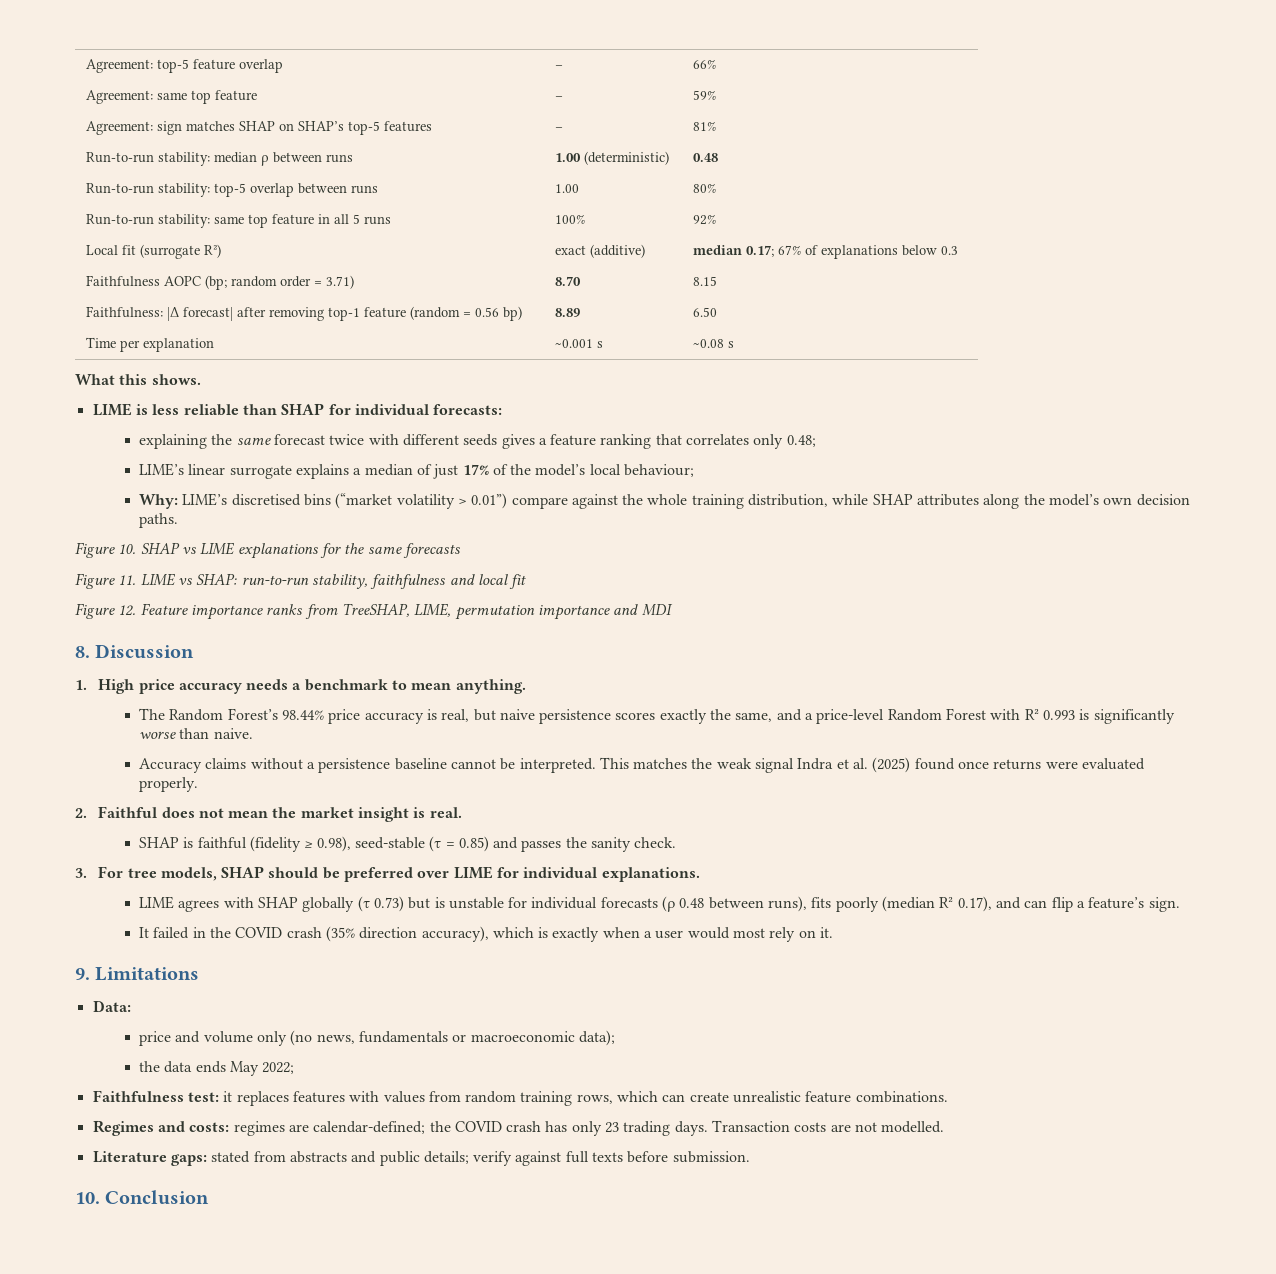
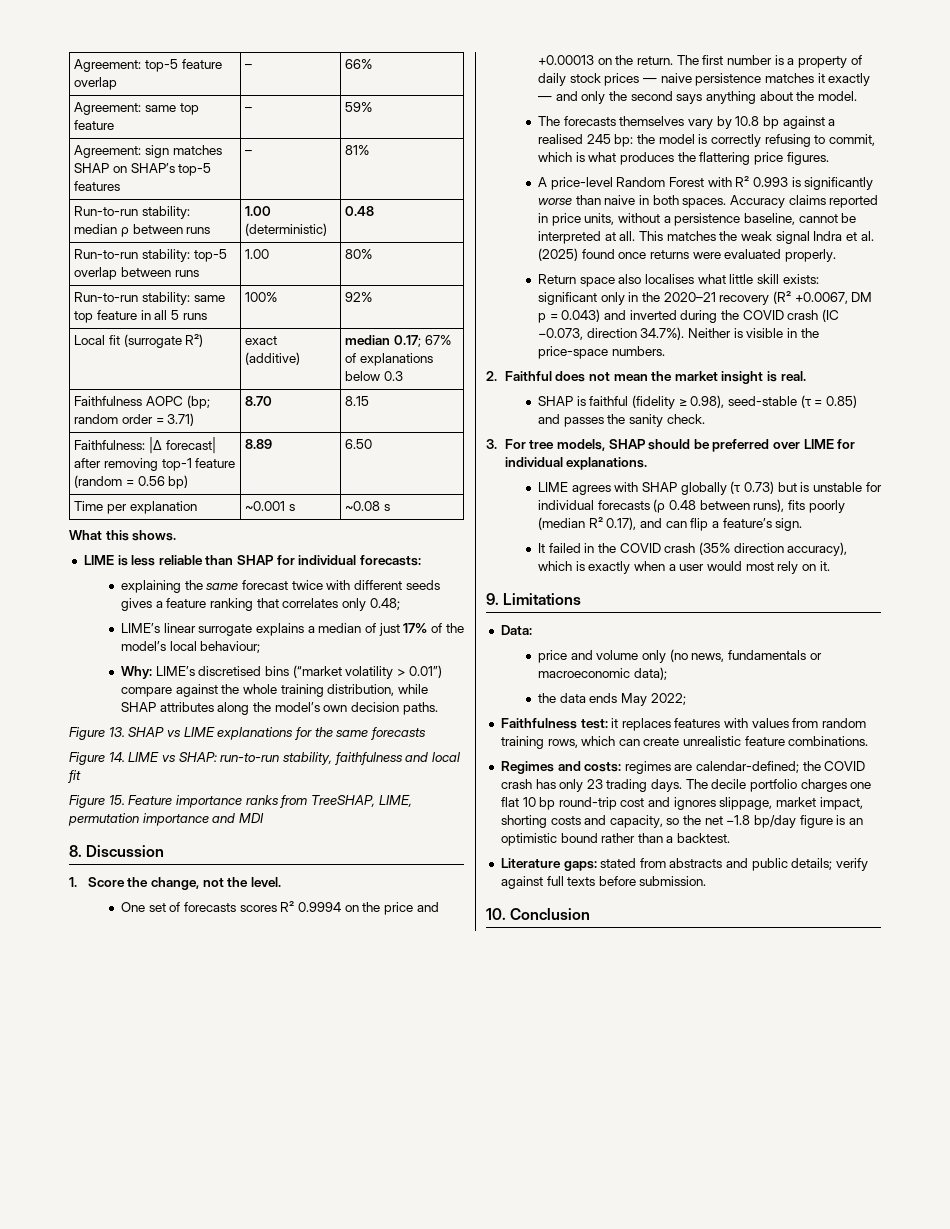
- Figure 10. SHAP vs LIME explanations for the same forecasts
+ Figure 13. SHAP vs LIME explanations for the same forecasts
- Figure 11. LIME vs SHAP: run-to-run stability, faithfulness and local fit
+ Figure 14. LIME vs SHAP: run-to-run stability, faithfulness and local fit
- Figure 12. Feature importance ranks from TreeSHAP, LIME, permutation importance and MDI
+ Figure 15. Feature importance ranks from TreeSHAP, LIME, permutation importance and MDI
- 1. High price accuracy needs a benchmark to mean anything.
- The Random Forest’s 98.44% price accuracy is real, but naive persistence scores exactly the same, and a price-level Random Forest with R² 0.993 is significantly worse than naive.
- Accuracy claims without a persistence baseline cannot be interpreted.
+ 1. Score the change, not the level.
+ One set of forecasts scores R² 0.9994 on the price and +0.00013 on the return. The first number is a property of daily stock prices — naive persistence matches it exactly — and only the second says anything about the model.
+ The forecasts themselves vary by 10.8 bp against a realised 245 bp: the model is correctly refusing to commit, which is what produces the flattering price figures.
+ A price-level Random Forest with R² 0.993 is significantly worse than naive in both spaces. Accuracy claims reported in price units, without a persistence baseline, cannot be interpreted at all.
+ Return space also localises what little skill exists: significant only in the 2020–21 recovery (R² +0.0067, DM p = 0.043) and inverted during the COVID crash (IC −0.073, direction 34.7%). Neither is visible in the price-space numbers.
- Transaction costs are not modelled.
+ The decile portfolio charges one flat 10 bp round-trip cost and ignores slippage, market impact, shorting costs and capacity, so the net −1.8 bp/day figure is an optimistic bound rather than a backtest.

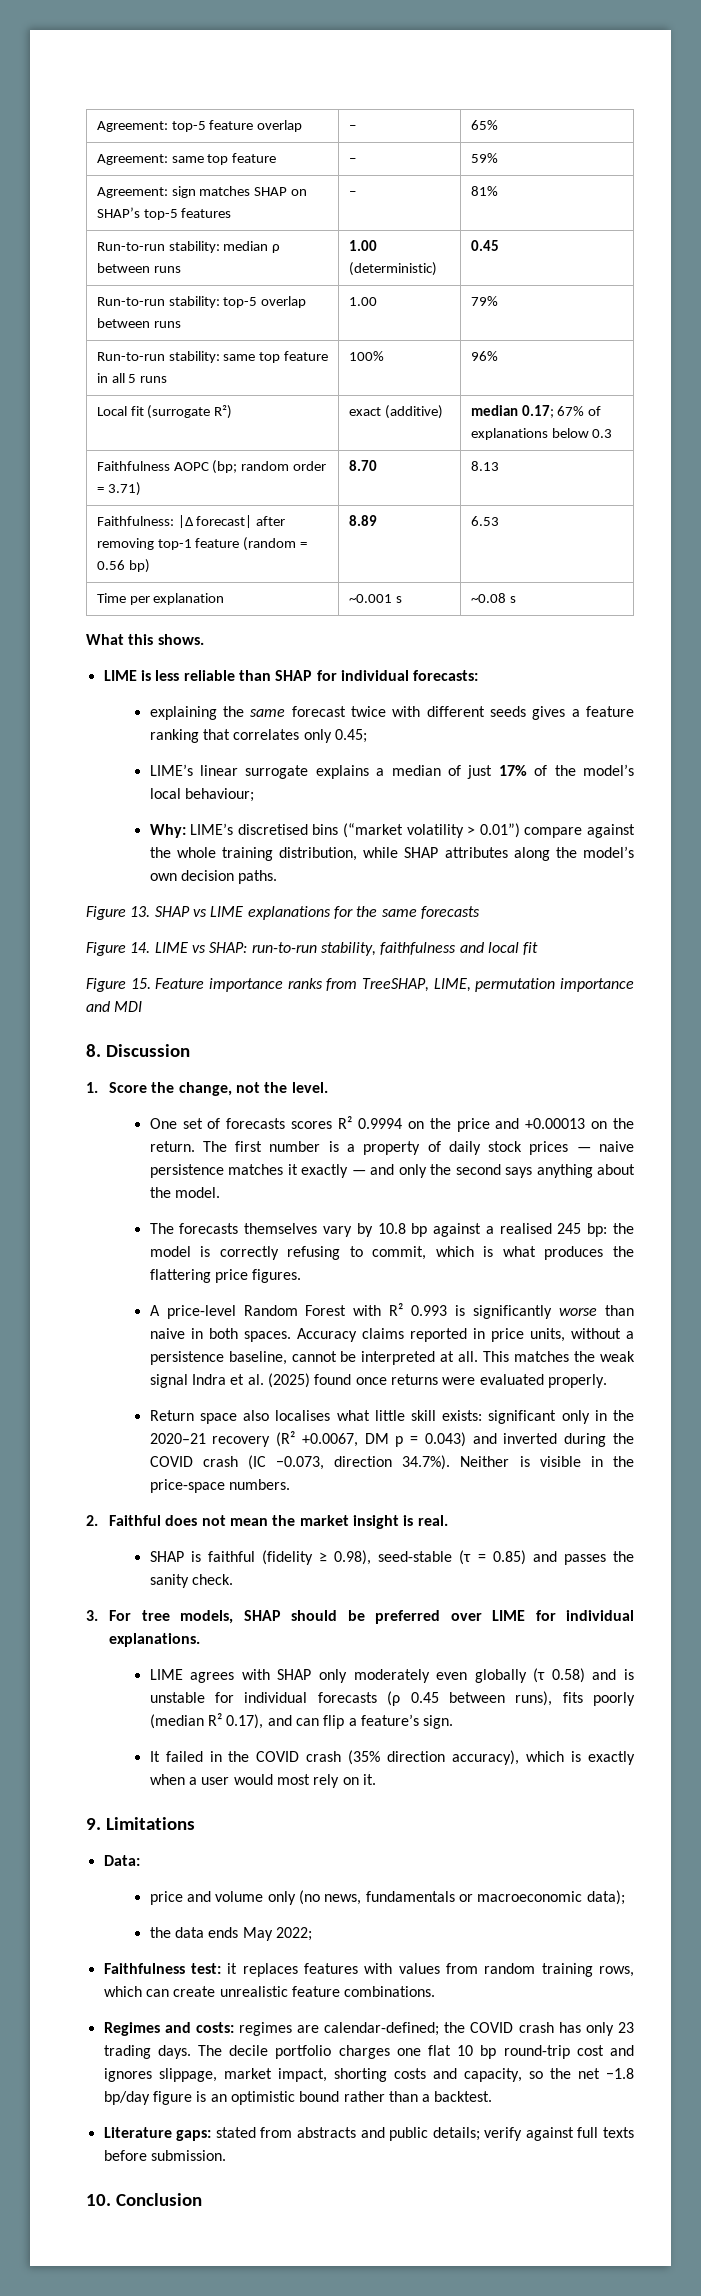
- Agreement: top-5 feature overlap | – | 66%
+ Agreement: top-5 feature overlap | – | 65%
- Run-to-run stability: median ρ between runs | 1.00 (deterministic) | 0.48
+ Run-to-run stability: median ρ between runs | 1.00 (deterministic) | 0.45
- Run-to-run stability: top-5 overlap between runs | 1.00 | 80%
+ Run-to-run stability: top-5 overlap between runs | 1.00 | 79%
- Run-to-run stability: same top feature in all 5 runs | 100% | 92%
+ Run-to-run stability: same top feature in all 5 runs | 100% | 96%
- Faithfulness AOPC (bp; random order = 3.71) | 8.70 | 8.15
+ Faithfulness AOPC (bp; random order = 3.71) | 8.70 | 8.13
- Faithfulness: |Δ forecast| after removing top-1 feature (random = 0.56 bp) | 8.89 | 6.50
+ Faithfulness: |Δ forecast| after removing top-1 feature (random = 0.56 bp) | 8.89 | 6.53
- explaining the same forecast twice with different seeds gives a feature ranking that correlates only 0.48;
+ explaining the same forecast twice with different seeds gives a feature ranking that correlates only 0.45;
- LIME agrees with SHAP globally (τ 0.73) but is unstable for individual forecasts (ρ 0.48 between runs), fits poorly (median R² 0.17), and can flip a feature’s sign.
+ LIME agrees with SHAP only moderately even globally (τ 0.58) and is unstable for individual forecasts (ρ 0.45 between runs), fits poorly (median R² 0.17), and can flip a feature’s sign.

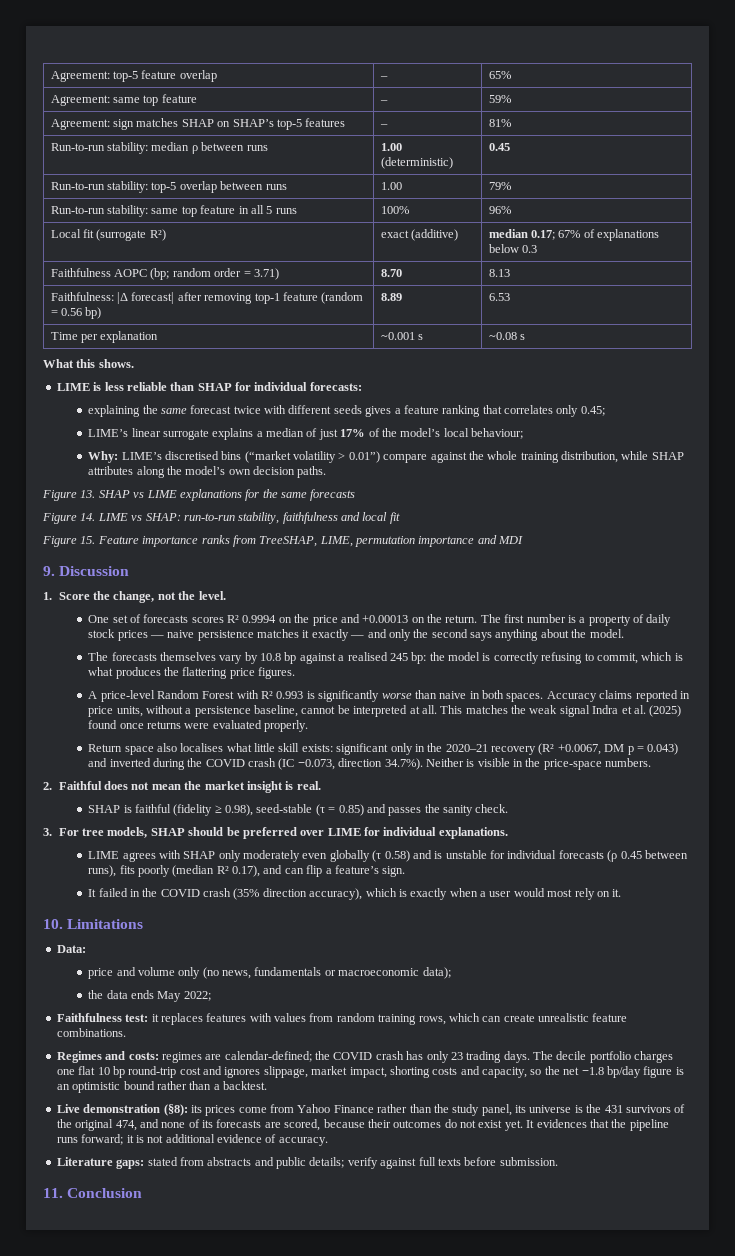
- 8. Discussion
+ 9. Discussion
- 9. Limitations
+ 10. Limitations
+ Live demonstration (§8): its prices come from Yahoo Finance rather than the study panel, its universe is the 431 survivors of the original 474, and none of its forecasts are scored, because their outcomes do not exist yet. It evidences that the pipeline runs forward; it is not additional evidence of accuracy.
- 10. Conclusion
+ 11. Conclusion

